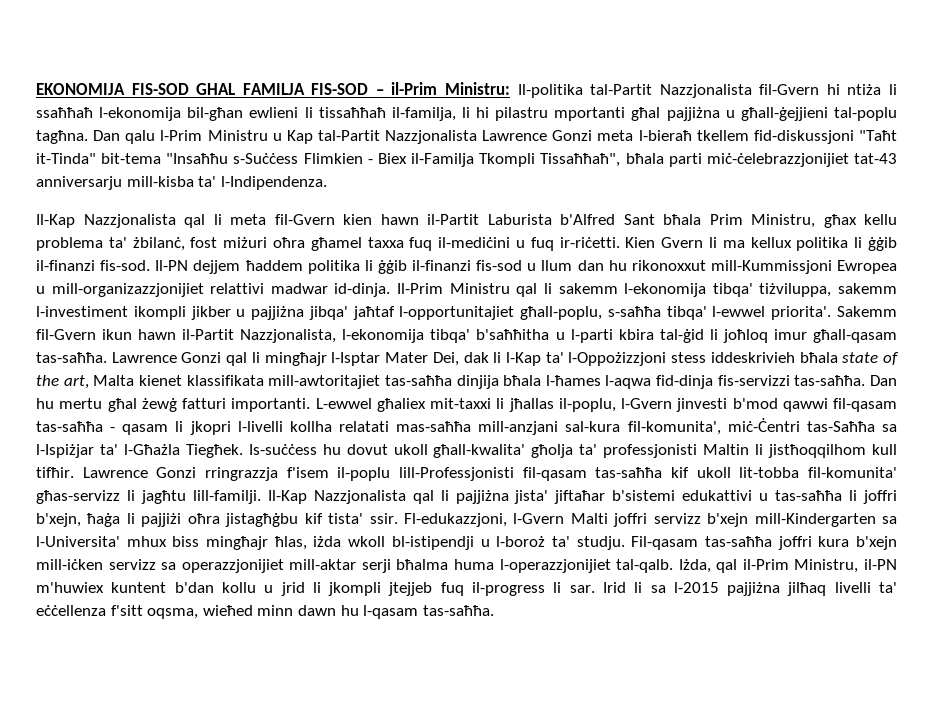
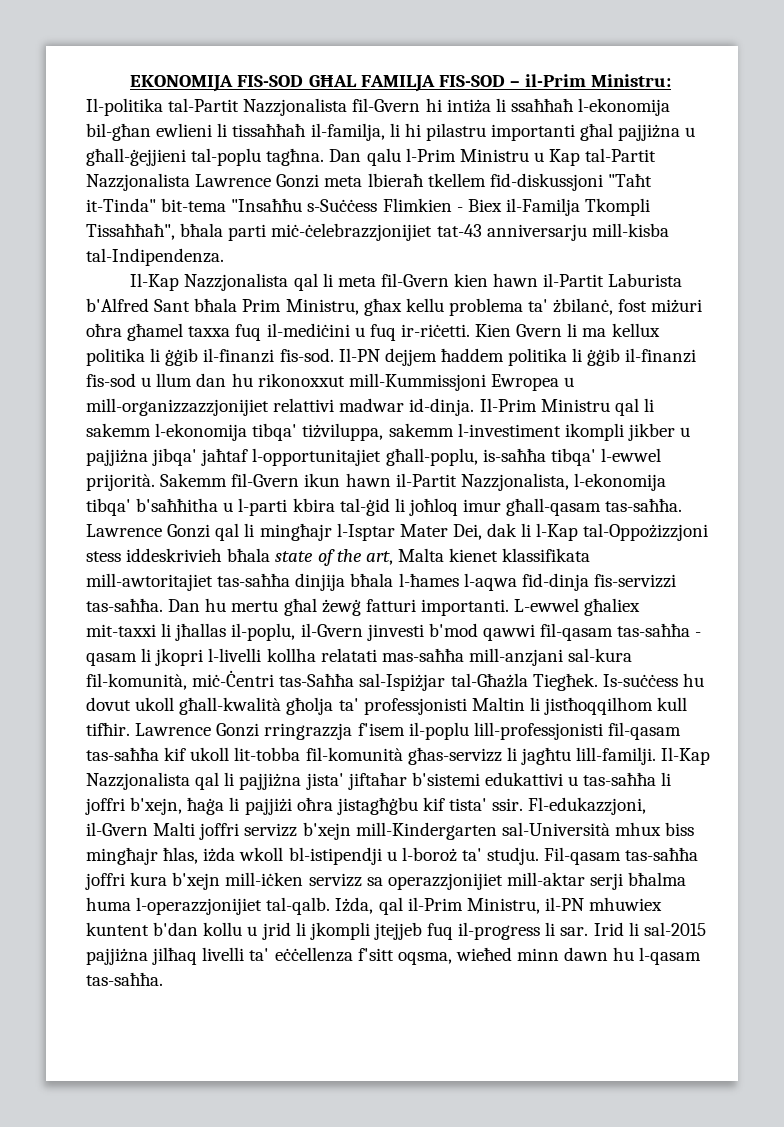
- EKONOMIJA FIS-SOD GHAL FAMILJA FIS-SOD – il-Prim Ministru: Il-politika tal-Partit Nazzjonalista fil-Gvern hi ntiża li ssaħħaħ l-ekonomija bil-għan ewlieni li tissaħħaħ il-familja, li hi pilastru mportanti għal pajjiżna u għall-ġejjieni tal-poplu tagħna.
+ EKONOMIJA FIS-SOD GĦAL FAMILJA FIS-SOD – il-Prim Ministru: Il-politika tal-Partit Nazzjonalista fil-Gvern hi intiża li ssaħħaħ l-ekonomija bil-għan ewlieni li tissaħħaħ il-familja, li hi pilastru importanti għal pajjiżna u għall-ġejjieni tal-poplu tagħna.
- Dan qalu l-Prim Ministru u Kap tal-Partit Nazzjonalista Lawrence Gonzi meta l-bieraħ tkellem fid-diskussjoni "Taħt it-Tinda" bit-tema "Insaħħu s-Suċċess Flimkien - Biex il-Familja Tkompli Tissaħħaħ", bħala parti miċ-ċelebrazzjonijiet tat-43 anniversarju mill-kisba ta' l-Indipendenza.
+ Dan qalu l-Prim Ministru u Kap tal-Partit Nazzjonalista Lawrence Gonzi meta lbieraħ tkellem fid-diskussjoni "Taħt it-Tinda" bit-tema "Insaħħu s-Suċċess Flimkien - Biex il-Familja Tkompli Tissaħħaħ", bħala parti miċ-ċelebrazzjonijiet tat-43 anniversarju mill-kisba tal-Indipendenza.
- Il-PN dejjem ħaddem politika li ġġib il-finanzi fis-sod u llum dan hu rikonoxxut mill-Kummissjoni Ewropea u mill-organizazzjonijiet relattivi madwar id-dinja.
+ Il-PN dejjem ħaddem politika li ġġib il-finanzi fis-sod u llum dan hu rikonoxxut mill-Kummissjoni Ewropea u mill-organizzazzjonijiet relattivi madwar id-dinja.
- Il-Prim Ministru qal li sakemm l-ekonomija tibqa' tiżviluppa, sakemm l-investiment ikompli jikber u pajjiżna jibqa' jaħtaf l-opportunitajiet għall-poplu, s-saħħa tibqa' l-ewwel priorita'.
+ Il-Prim Ministru qal li sakemm l-ekonomija tibqa' tiżviluppa, sakemm l-investiment ikompli jikber u pajjiżna jibqa' jaħtaf l-opportunitajiet għall-poplu, is-saħħa tibqa' l-ewwel prijorità.
- Lawrence Gonzi qal li mingħajr l-Isptar Mater Dei, dak li l-Kap ta' l-Oppożizzjoni stess iddeskrivieh bħala state of the art, Malta kienet klassifikata mill-awtoritajiet tas-saħħa dinjija bħala l-ħames l-aqwa fid-dinja fis-servizzi tas-saħħa.
+ Lawrence Gonzi qal li mingħajr l-Isptar Mater Dei, dak li l-Kap tal-Oppożizzjoni stess iddeskrivieh bħala state of the art, Malta kienet klassifikata mill-awtoritajiet tas-saħħa dinjija bħala l-ħames l-aqwa fid-dinja fis-servizzi tas-saħħa.
- L-ewwel għaliex mit-taxxi li jħallas il-poplu, l-Gvern jinvesti b'mod qawwi fil-qasam tas-saħħa - qasam li jkopri l-livelli kollha relatati mas-saħħa mill-anzjani sal-kura fil-komunita', miċ-Ċentri tas-Saħħa sa l-Ispiżjar ta' l-Għażla Tiegħek.
+ L-ewwel għaliex mit-taxxi li jħallas il-poplu, il-Gvern jinvesti b'mod qawwi fil-qasam tas-saħħa - qasam li jkopri l-livelli kollha relatati mas-saħħa mill-anzjani sal-kura fil-komunità, miċ-Ċentri tas-Saħħa sal-Ispiżjar tal-Għażla Tiegħek.
- Is-suċċess hu dovut ukoll għall-kwalita' għolja ta' professjonisti Maltin li jistħoqqilhom kull tifħir.
+ Is-suċċess hu dovut ukoll għall-kwalità għolja ta' professjonisti Maltin li jistħoqqilhom kull tifħir.
- Lawrence Gonzi rringrazzja f'isem il-poplu lill-Professjonisti fil-qasam tas-saħħa kif ukoll lit-tobba fil-komunita' għas-servizz li jagħtu lill-familji.
+ Lawrence Gonzi rringrazzja f'isem il-poplu lill-professjonisti fil-qasam tas-saħħa kif ukoll lit-tobba fil-komunità għas-servizz li jagħtu lill-familji.
- Fl-edukazzjoni, l-Gvern Malti joffri servizz b'xejn mill-Kindergarten sa l-Universita' mhux biss mingħajr ħlas, iżda wkoll bl-istipendji u l-boroż ta' studju.
+ Fl-edukazzjoni, il-Gvern Malti joffri servizz b'xejn mill-Kindergarten sal-Università mhux biss mingħajr ħlas, iżda wkoll bl-istipendji u l-boroż ta' studju.
- Iżda, qal il-Prim Ministru, il-PN m'huwiex kuntent b'dan kollu u jrid li jkompli jtejjeb fuq il-progress li sar.
+ Iżda, qal il-Prim Ministru, il-PN mhuwiex kuntent b'dan kollu u jrid li jkompli jtejjeb fuq il-progress li sar.
- Irid li sa l-2015 pajjiżna jilħaq livelli ta' eċċellenza f'sitt oqsma, wieħed minn dawn hu l-qasam tas-saħħa.
+ Irid li sal-2015 pajjiżna jilħaq livelli ta' eċċellenza f'sitt oqsma, wieħed minn dawn hu l-qasam tas-saħħa.

